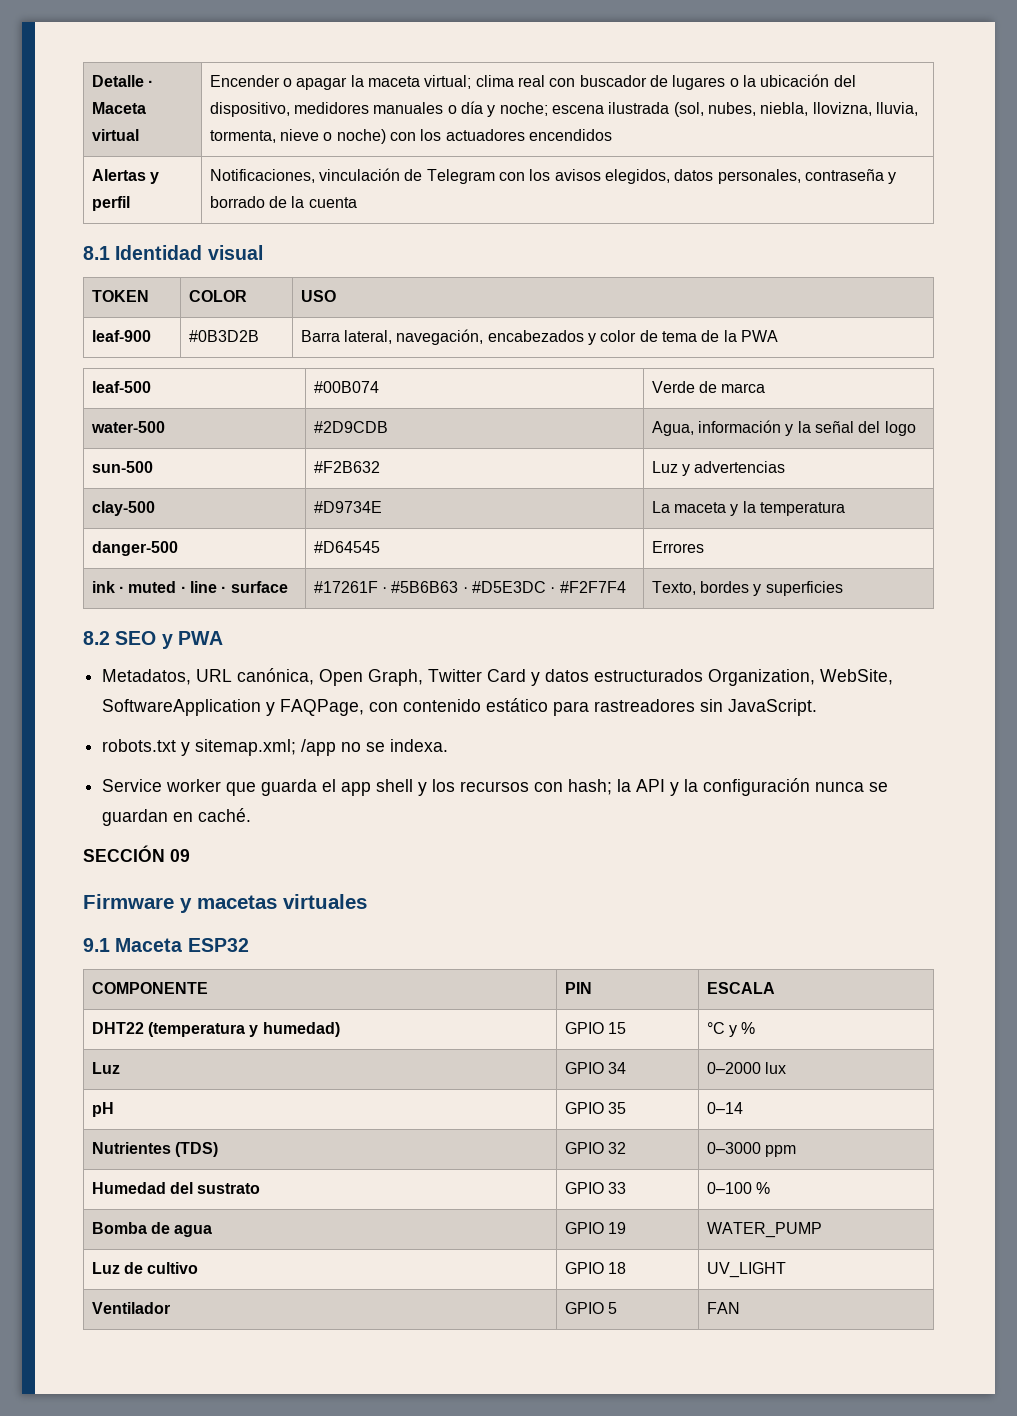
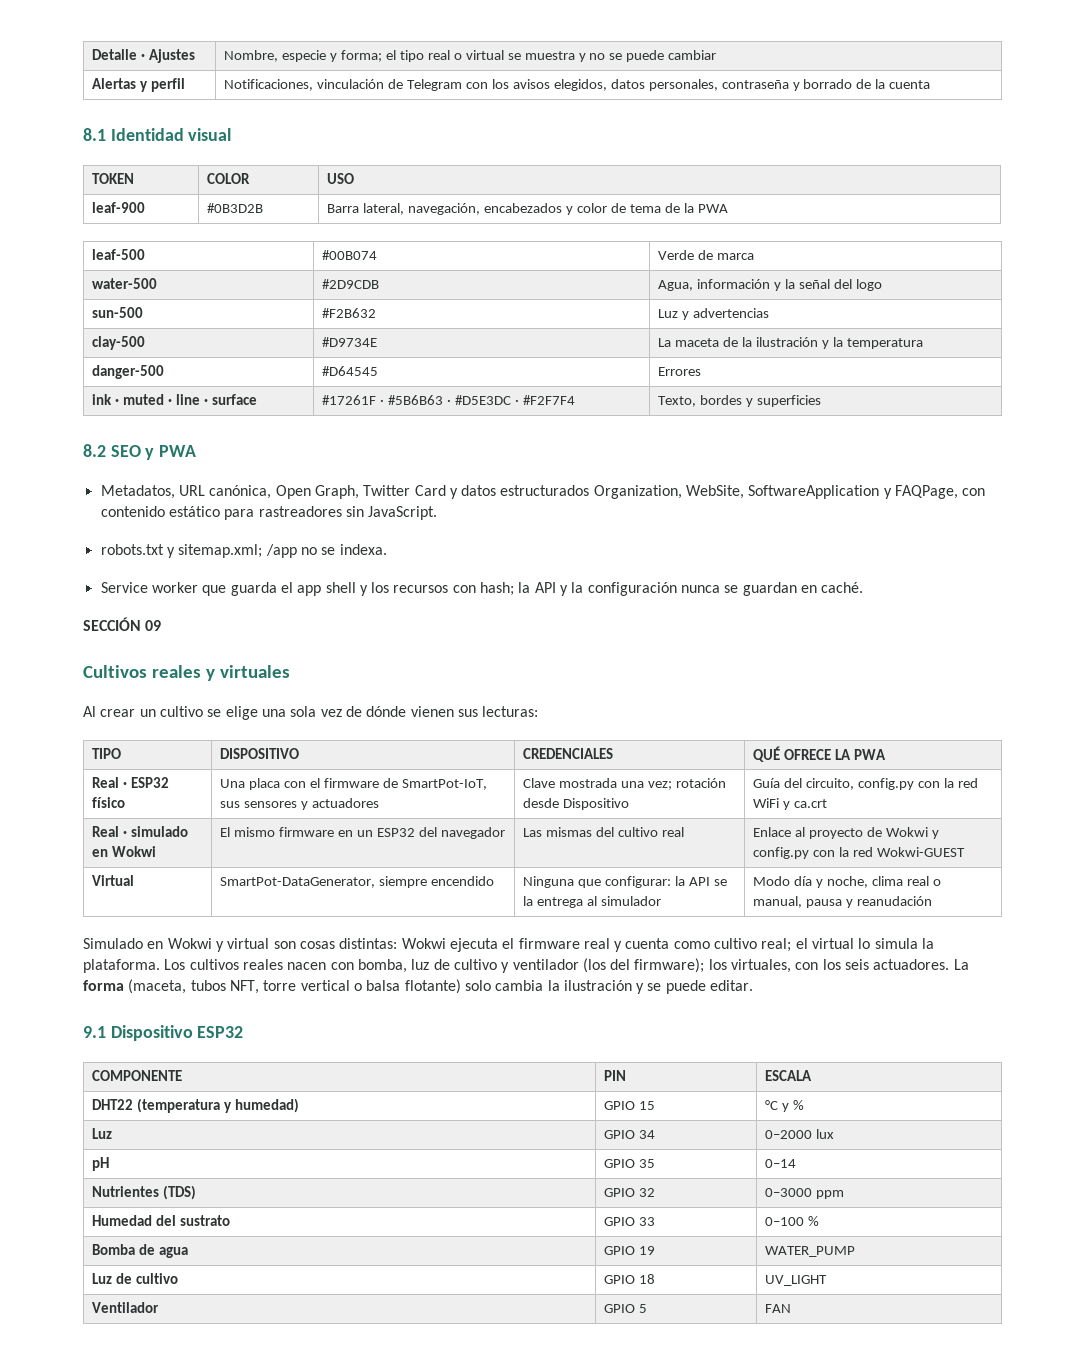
- Detalle · Maceta virtual | Encender o apagar la maceta virtual; clima real con buscador de lugares o la ubicación del dispositivo, medidores manuales o día y noche; escena ilustrada (sol, nubes, niebla, llovizna, lluvia, tormenta, nieve o noche) con los actuadores encendidos
+ Detalle · Ajustes | Nombre, especie y forma; el tipo real o virtual se muestra y no se puede cambiar
- clay-500 | #D9734E | La maceta y la temperatura
+ clay-500 | #D9734E | La maceta de la ilustración y la temperatura
- Firmware y macetas virtuales
+ Cultivos reales y virtuales
+ Al crear un cultivo se elige una sola vez de dónde vienen sus lecturas:
+ TIPO | DISPOSITIVO | CREDENCIALES | QUÉ OFRECE LA PWA
+ Real · ESP32 físico | Una placa con el firmware de SmartPot-IoT, sus sensores y actuadores | Clave mostrada una vez; rotación desde Dispositivo | Guía del circuito, config.py con la red WiFi y ca.crt
+ Real · simulado en Wokwi | El mismo firmware en un ESP32 del navegador | Las mismas del cultivo real | Enlace al proyecto de Wokwi y config.py con la red Wokwi-GUEST
+ Virtual | SmartPot-DataGenerator, siempre encendido | Ninguna que configurar: la API se la entrega al simulador | Modo día y noche, clima real o manual, pausa y reanudación
+ Simulado en Wokwi y virtual son cosas distintas: Wokwi ejecuta el firmware real y cuenta como cultivo real; el virtual lo simula la plataforma. Los cultivos reales nacen con bomba, luz de cultivo y ventilador (los del firmware); los virtuales, con los seis actuadores. La forma (maceta, tubos NFT, torre vertical o balsa flotante) solo cambia la ilustración y se puede editar.
- 9.1 Maceta ESP32
+ 9.1 Dispositivo ESP32

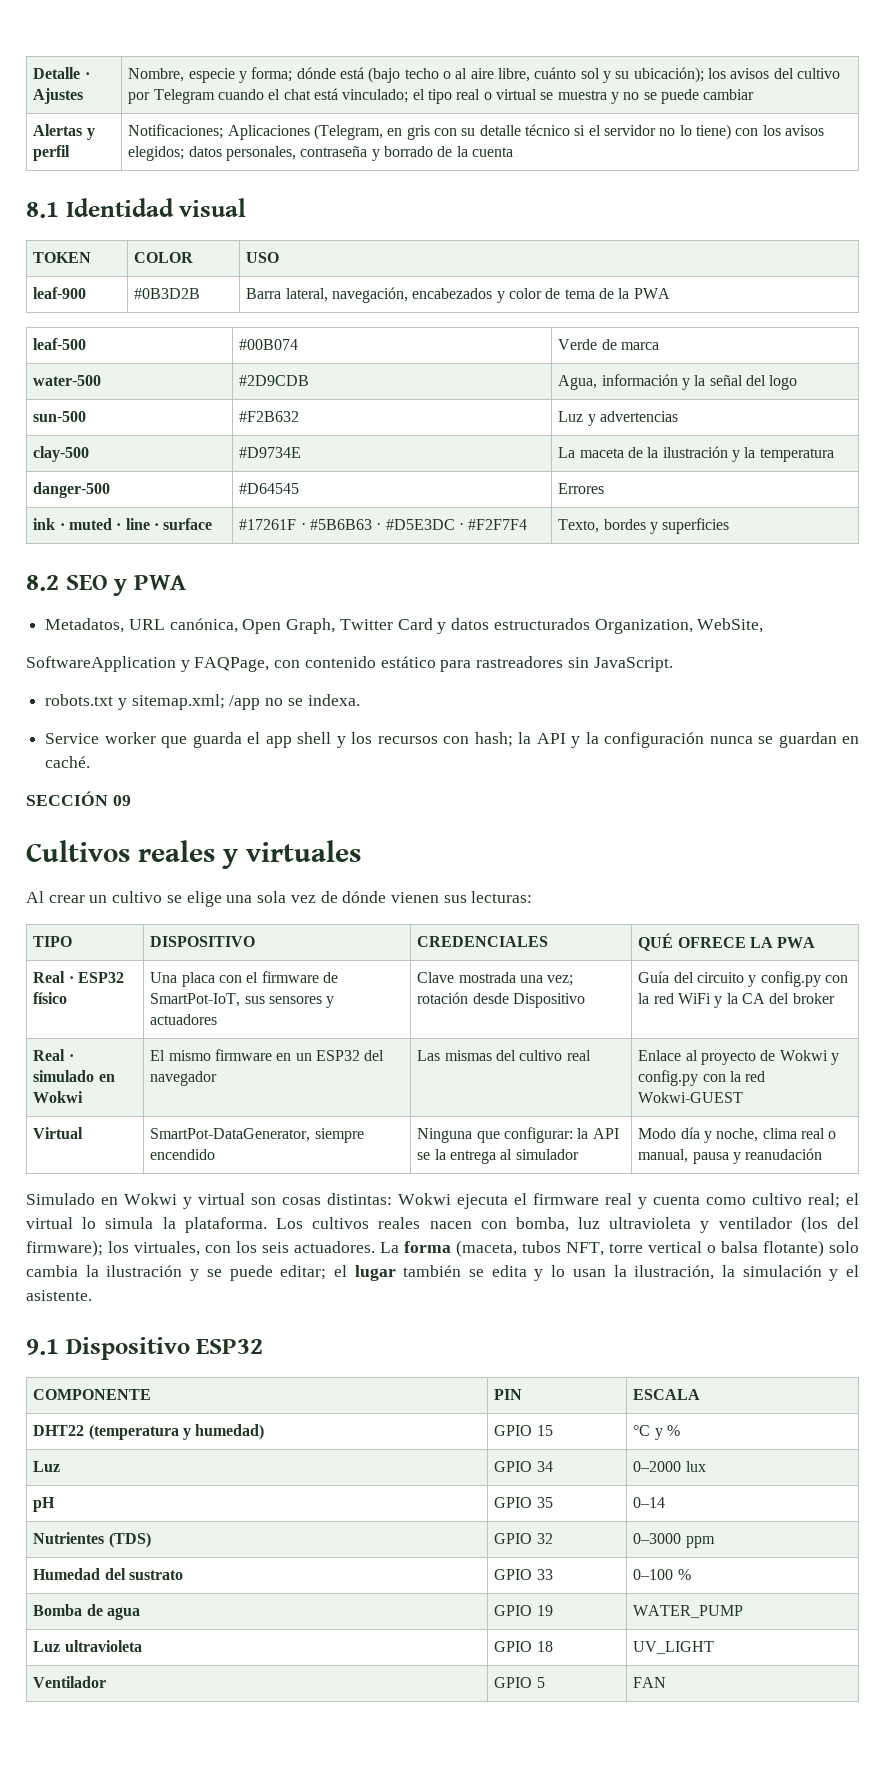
- Nombre, especie y forma; el tipo real o virtual se muestra y no se puede cambiar
+ Nombre, especie y forma; dónde está (bajo techo o al aire libre, cuánto sol y su ubicación); los avisos del cultivo por Telegram cuando el chat está vinculado; el tipo real o virtual se muestra y no se puede cambiar
- Alertas y perfil | Notificaciones, vinculación de Telegram con los avisos elegidos, datos personales, contraseña y borrado de la cuenta
+ Alertas y perfil | Notificaciones; Aplicaciones (Telegram, en gris con su detalle técnico si el servidor no lo tiene) con los avisos elegidos; datos personales, contraseña y borrado de la cuenta
- Metadatos, URL canónica, Open Graph, Twitter Card y datos estructurados Organization, WebSite, SoftwareApplication y FAQPage, con contenido estático para rastreadores sin JavaScript.
+ Metadatos, URL canónica, Open Graph, Twitter Card y datos estructurados Organization, WebSite,
+ SoftwareApplication y FAQPage, con contenido estático para rastreadores sin JavaScript.
- Real · ESP32 físico | Una placa con el firmware de SmartPot-IoT, sus sensores y actuadores | Clave mostrada una vez; rotación desde Dispositivo | Guía del circuito, config.py con la red WiFi y ca.crt
+ Real · ESP32 físico | Una placa con el firmware de SmartPot-IoT, sus sensores y actuadores | Clave mostrada una vez; rotación desde Dispositivo | Guía del circuito y config.py con la red WiFi y la CA del broker
- Los cultivos reales nacen con bomba, luz de cultivo y ventilador (los del firmware); los virtuales, con los seis actuadores.
+ Los cultivos reales nacen con bomba, luz ultravioleta y ventilador (los del firmware); los virtuales, con los seis actuadores.
- La forma (maceta, tubos NFT, torre vertical o balsa flotante) solo cambia la ilustración y se puede editar.
+ La forma (maceta, tubos NFT, torre vertical o balsa flotante) solo cambia la ilustración y se puede editar; el lugar también se edita y lo usan la ilustración, la simulación y el asistente.
- Luz de cultivo | GPIO 18 | UV_LIGHT
+ Luz ultravioleta | GPIO 18 | UV_LIGHT

